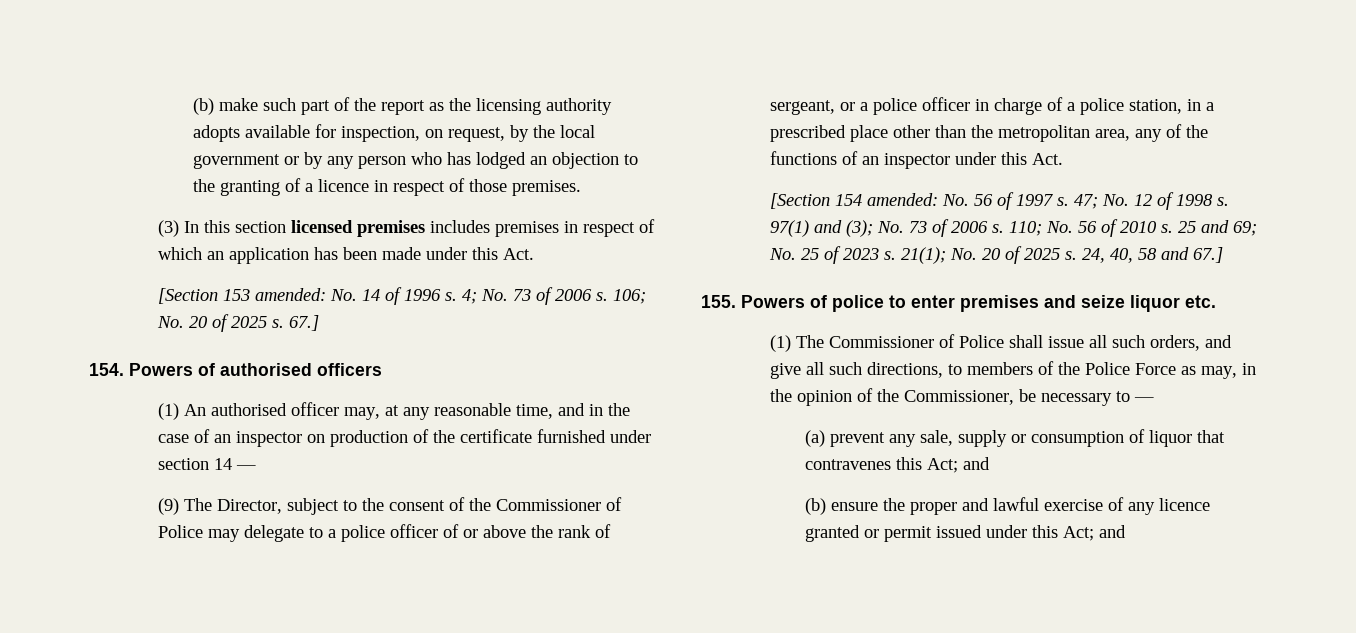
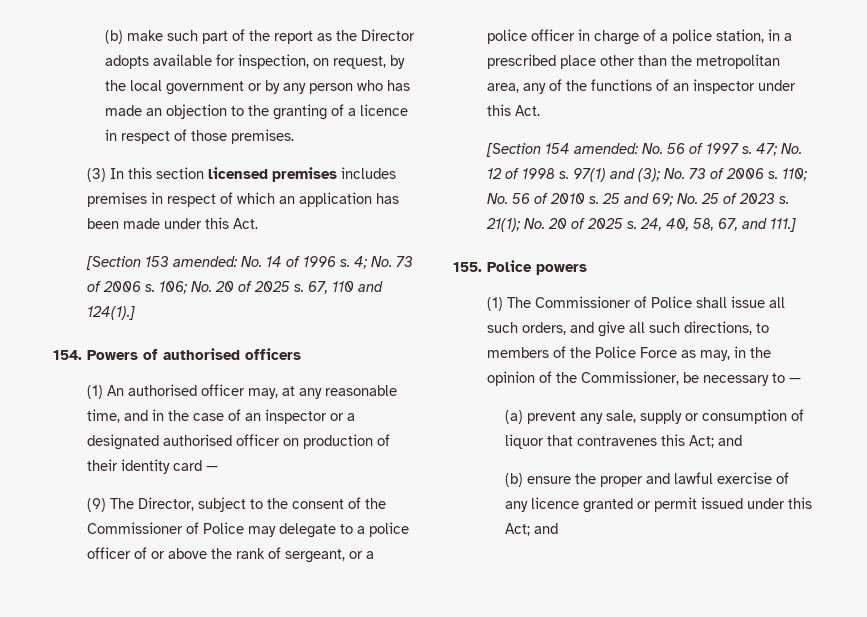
- (b) make such part of the report as the licensing authority adopts available for inspection, on request, by the local government or by any person who has lodged an objection to the granting of a licence in respect of those premises.
+ (b) make such part of the report as the Director adopts available for inspection, on request, by the local government or by any person who has made an objection to the granting of a licence in respect of those premises.
- 106; No. 20 of 2025 s. 67.]
+ 106; No. 20 of 2025 s. 67, 110 and 124(1).]
- (1) An authorised officer may, at any reasonable time, and in the case of an inspector on production of the certificate furnished under section 14 —
+ (1) An authorised officer may, at any reasonable time, and in the case of an inspector or a designated authorised officer on production of their identity card —
- 24, 40, 58 and 67.]
- 155. Powers of police to enter premises and seize liquor etc.
+ 24, 40, 58, 67, and 111.]
+ 155. Police powers

